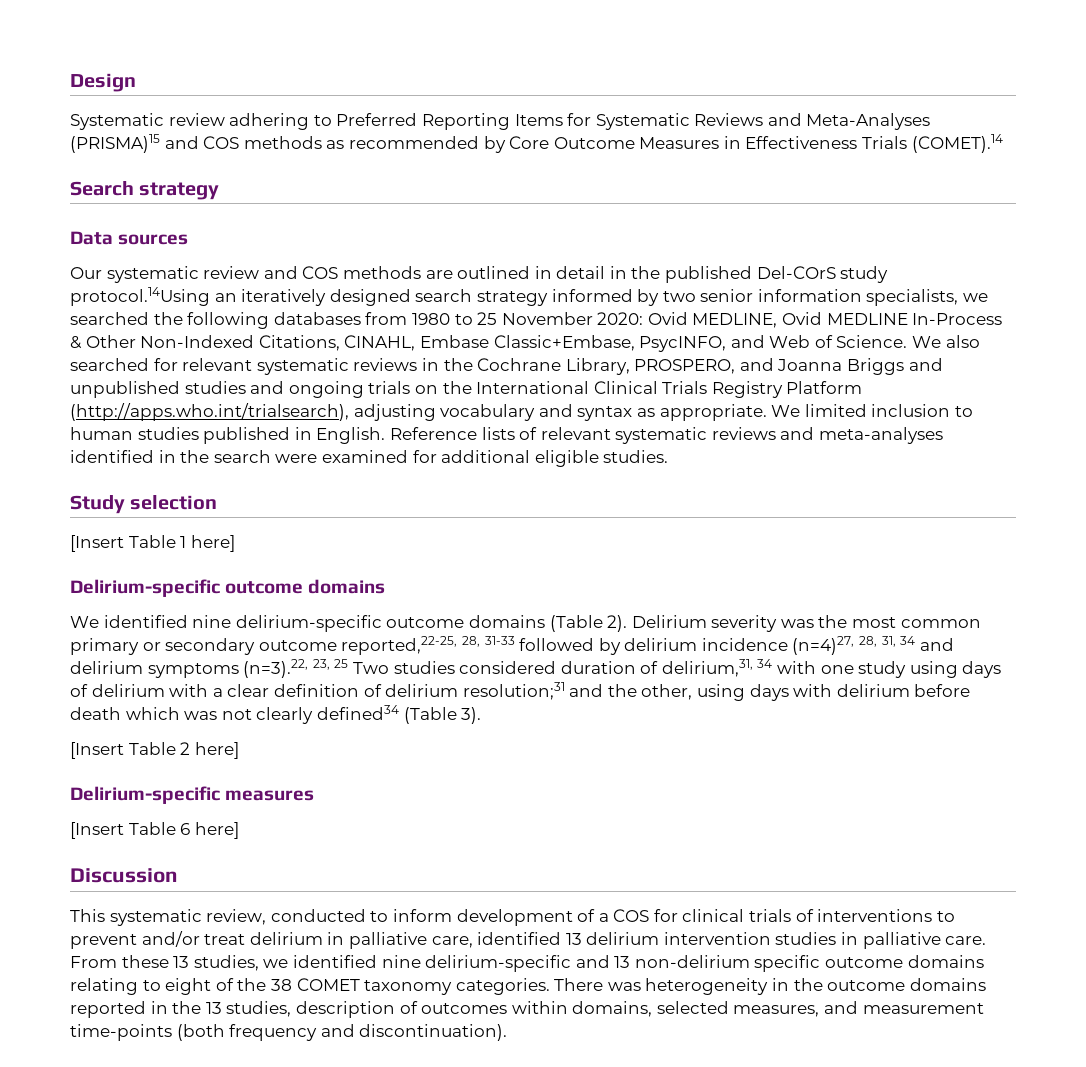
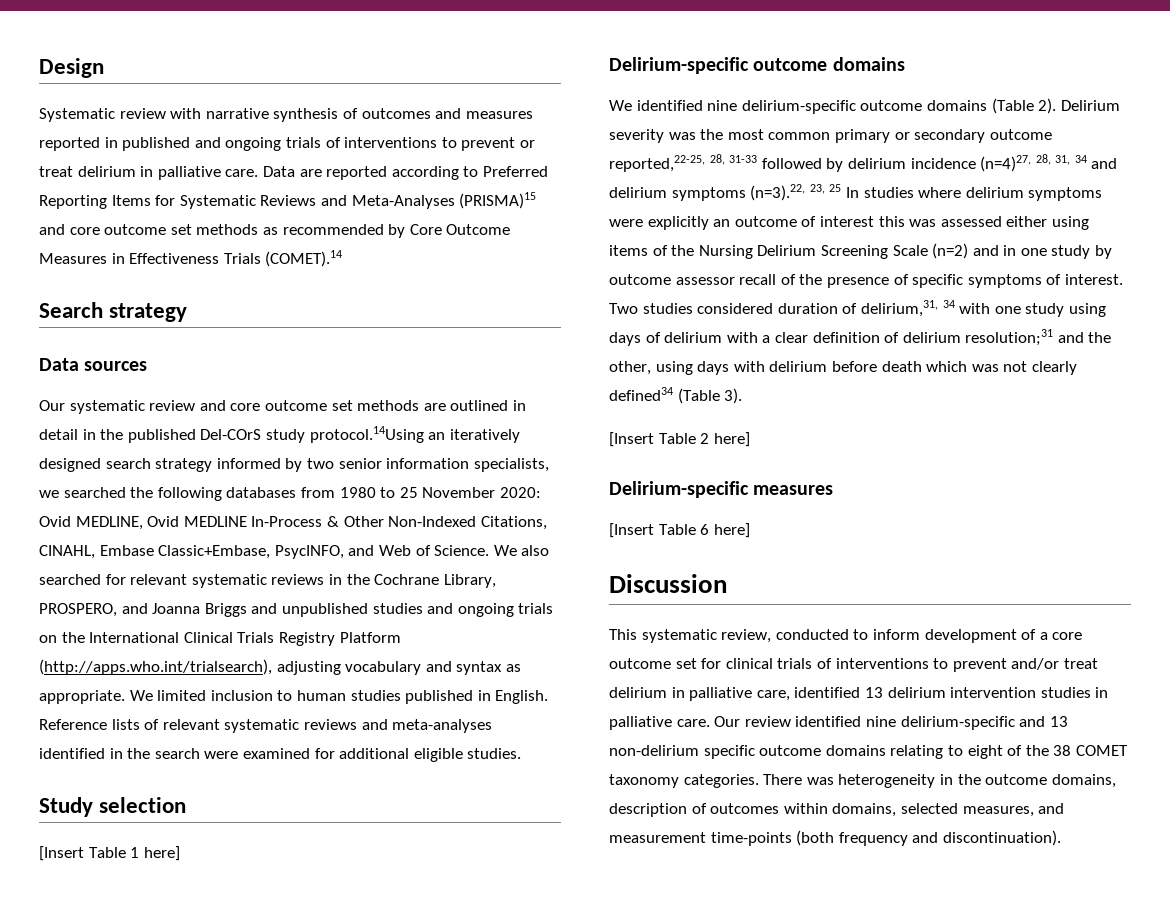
- Systematic review adhering to Preferred Reporting Items for Systematic Reviews and Meta-Analyses (PRISMA)15 and COS methods as recommended by Core Outcome Measures in Effectiveness Trials (COMET).14
+ Systematic review with narrative synthesis of outcomes and measures reported in published and ongoing trials of interventions to prevent or treat delirium in palliative care. Data are reported according to Preferred Reporting Items for Systematic Reviews and Meta-Analyses (PRISMA)15 and core outcome set methods as recommended by Core Outcome Measures in Effectiveness Trials (COMET).14
- Our systematic review and COS methods are outlined in detail in the published Del-COrS study protocol.14Using an iteratively designed search strategy informed by two senior information specialists, we searched the following databases from 1980 to 25 November 2020: Ovid MEDLINE, Ovid MEDLINE In-Process & Other Non-Indexed Citations, CINAHL, Embase Classic+Embase, PsycINFO, and Web of Science.
+ Our systematic review and core outcome set methods are outlined in detail in the published Del-COrS study protocol.14Using an iteratively designed search strategy informed by two senior information specialists, we searched the following databases from 1980 to 25 November 2020: Ovid MEDLINE, Ovid MEDLINE In-Process & Other Non-Indexed Citations, CINAHL, Embase Classic+Embase, PsycINFO, and Web of Science.
- Delirium severity was the most common primary or secondary outcome reported,22-25, 28, 31-33 followed by delirium incidence (n=4)27, 28, 31, 34 and delirium symptoms (n=3).22, 23, 25 Two studies considered duration of delirium,31, 34 with one study using days of delirium with a clear definition of delirium resolution;31 and the other, using days with delirium before death which was not clearly defined34 (Table 3).
+ Delirium severity was the most common primary or secondary outcome reported,22-25, 28, 31-33 followed by delirium incidence (n=4)27, 28, 31, 34 and delirium symptoms (n=3).22, 23, 25 In studies where delirium symptoms were explicitly an outcome of interest this was assessed either using items of the Nursing Delirium Screening Scale (n=2) and in one study by outcome assessor recall of the presence of specific symptoms of interest. Two studies considered duration of delirium,31, 34 with one study using days of delirium with a clear definition of delirium resolution;31 and the other, using days with delirium before death which was not clearly defined34 (Table 3).
- This systematic review, conducted to inform development of a COS for clinical trials of interventions to prevent and/or treat delirium in palliative care, identified 13 delirium intervention studies in palliative care.
+ This systematic review, conducted to inform development of a core outcome set for clinical trials of interventions to prevent and/or treat delirium in palliative care, identified 13 delirium intervention studies in palliative care.
- From these 13 studies, we identified nine delirium-specific and 13 non-delirium specific outcome domains relating to eight of the 38 COMET taxonomy categories.
+ Our review identified nine delirium-specific and 13 non-delirium specific outcome domains relating to eight of the 38 COMET taxonomy categories.
- There was heterogeneity in the outcome domains reported in the 13 studies, description of outcomes within domains, selected measures, and measurement time-points (both frequency and discontinuation).
+ There was heterogeneity in the outcome domains, description of outcomes within domains, selected measures, and measurement time-points (both frequency and discontinuation).

